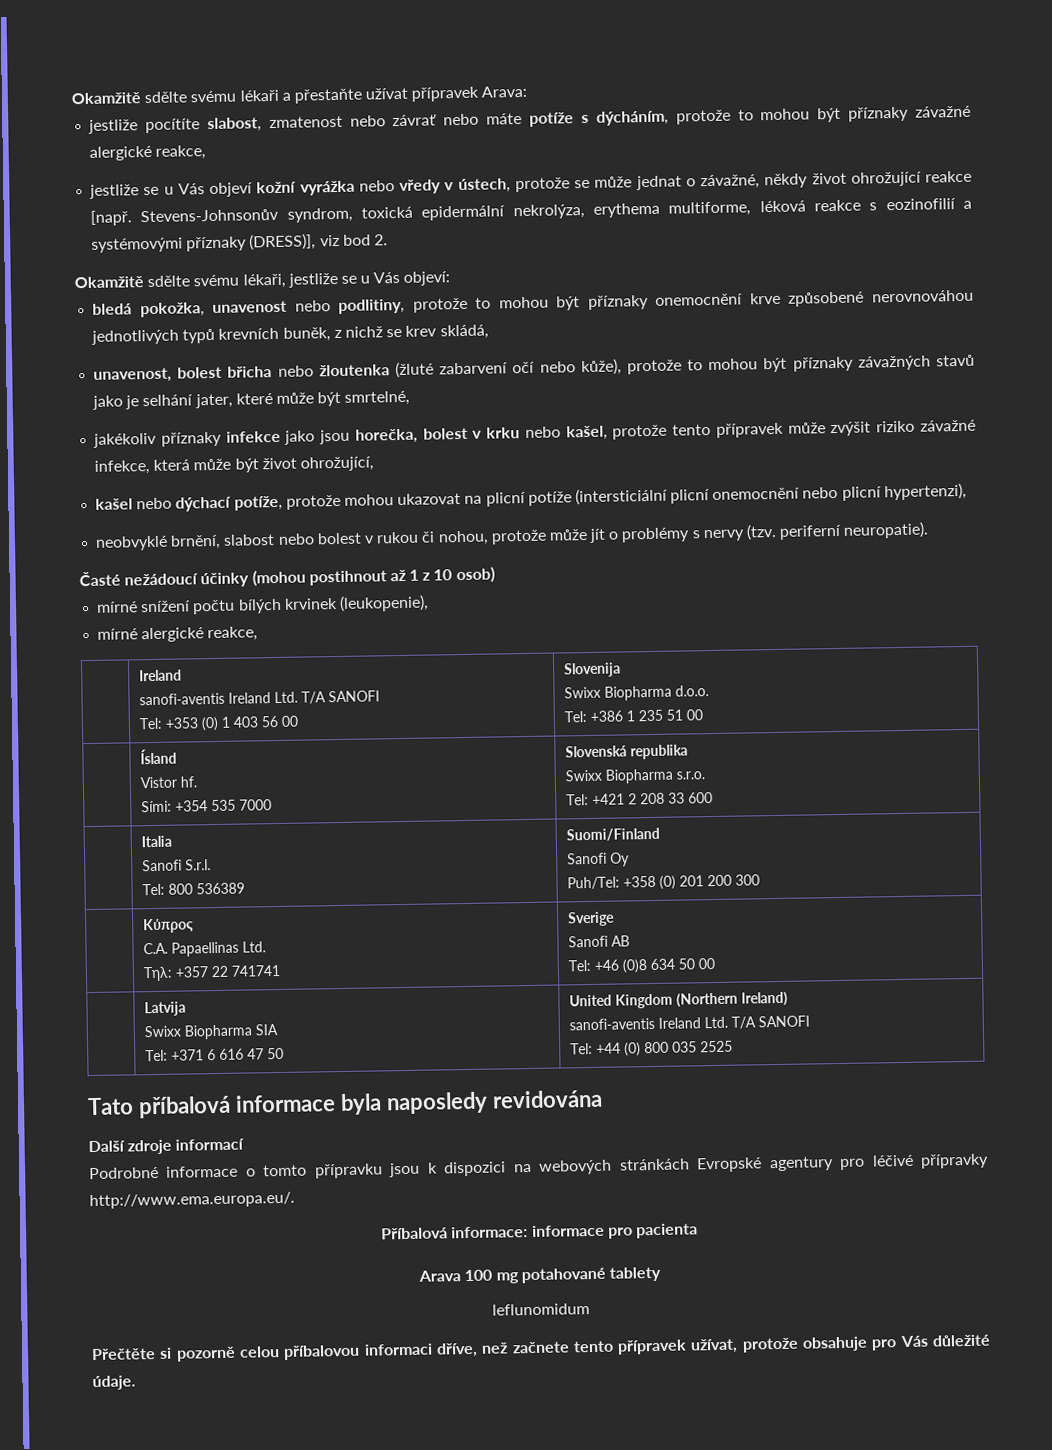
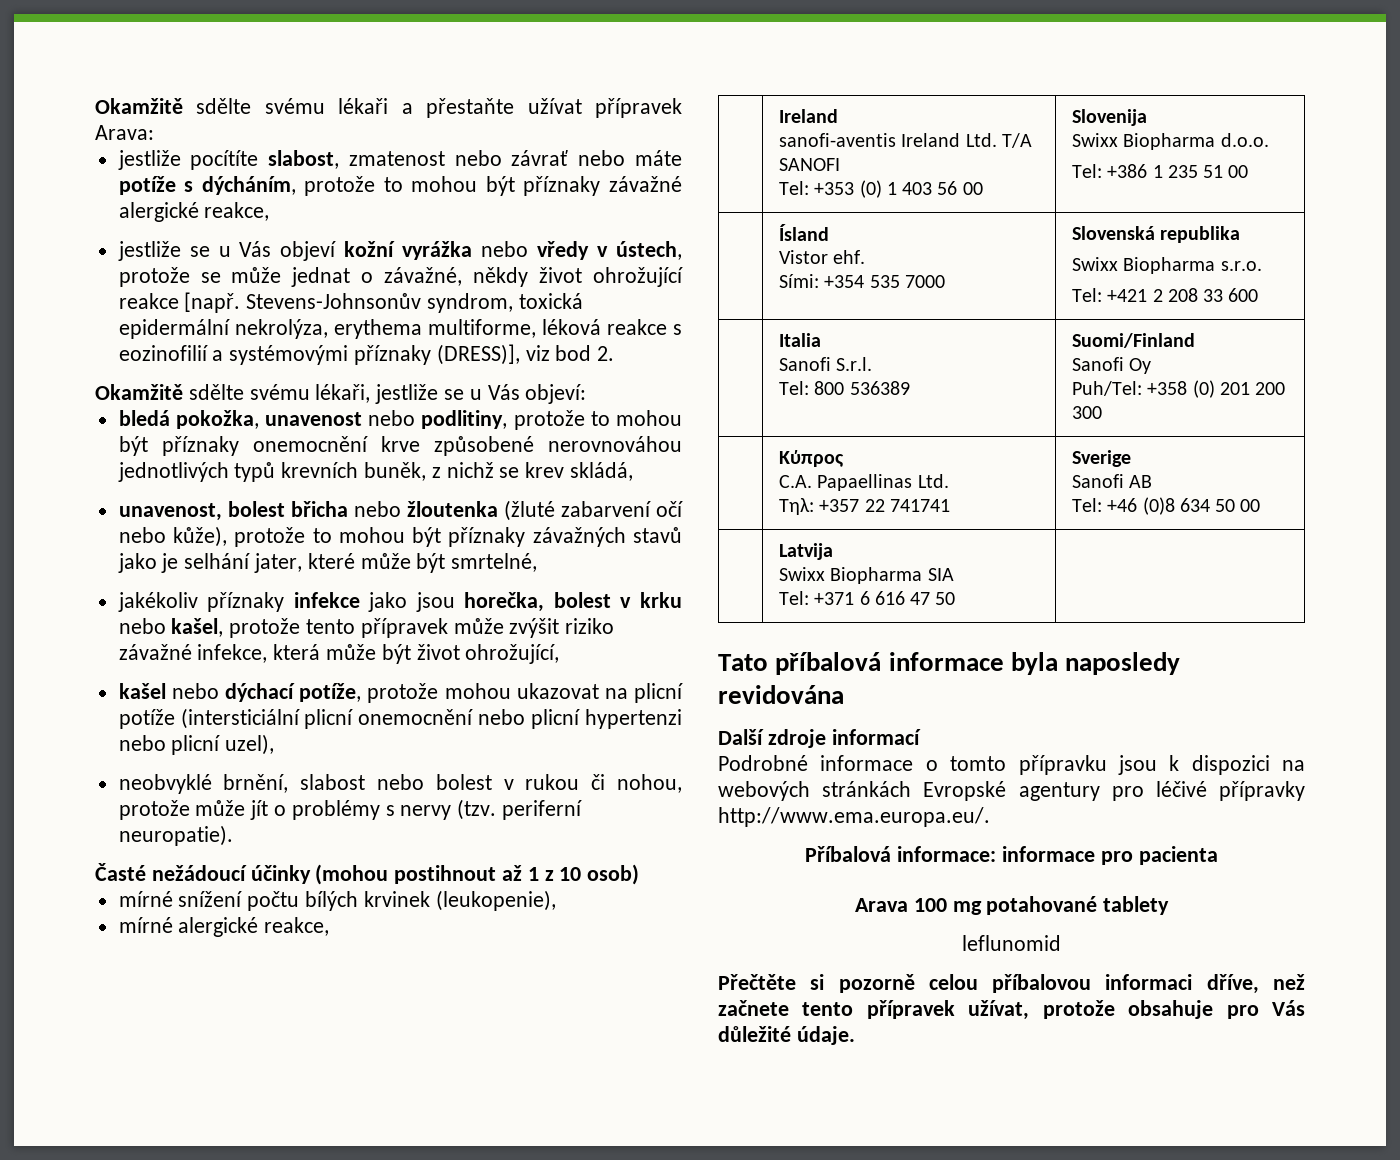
- kašel nebo dýchací potíže, protože mohou ukazovat na plicní potíže (intersticiální plicní onemocnění nebo plicní hypertenzi),
+ kašel nebo dýchací potíže, protože mohou ukazovat na plicní potíže (intersticiální plicní onemocnění nebo plicní hypertenzi nebo plicní uzel),
  | Ísland
- Vistor hf.
+ Vistor ehf.
  | Latvija
  Swixx Biopharma SIA
- Tel: +371 6 616 47 50 | United Kingdom (Northern Ireland)
- sanofi-aventis Ireland Ltd. T/A SANOFI
- Tel: +44 (0) 800 035 2525
+ Tel: +371 6 616 47 50 |
- leflunomidum
+ leflunomid

